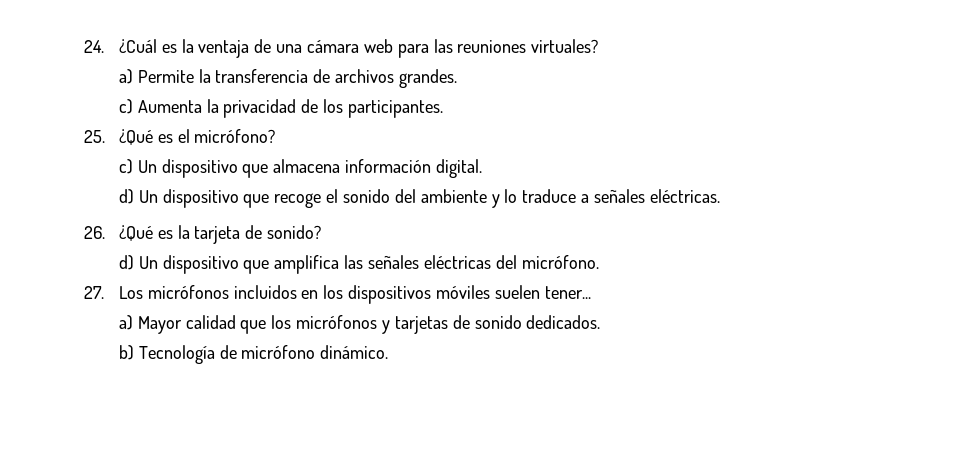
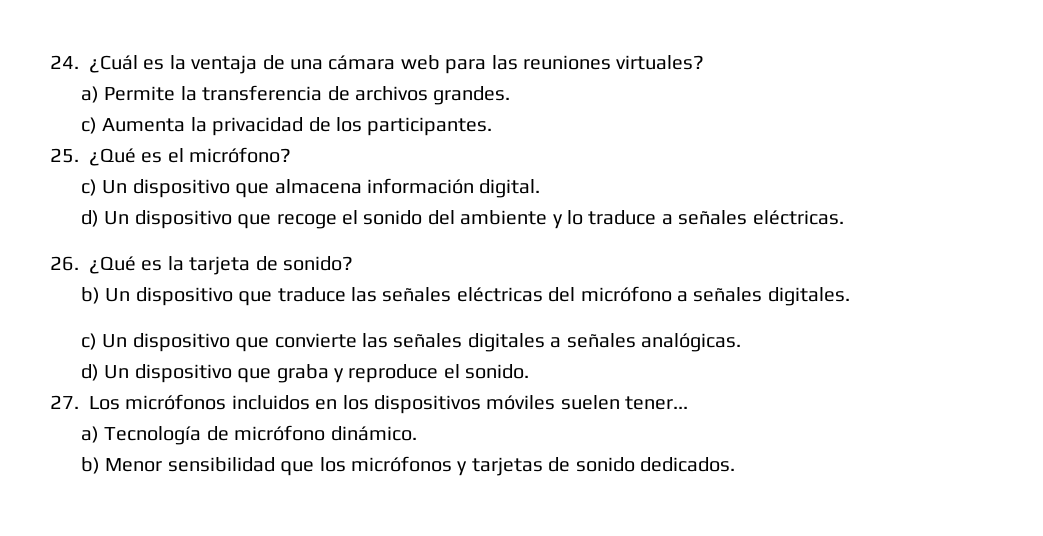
- d) Un dispositivo que amplifica las señales eléctricas del micrófono.
+ b) Un dispositivo que traduce las señales eléctricas del micrófono a señales digitales.
+ c) Un dispositivo que convierte las señales digitales a señales analógicas.
+ d) Un dispositivo que graba y reproduce el sonido.
- a) Mayor calidad que los micrófonos y tarjetas de sonido dedicados.
+ a) Tecnología de micrófono dinámico.
+ b) Menor sensibilidad que los micrófonos y tarjetas de sonido dedicados.
- b) Tecnología de micrófono dinámico.

